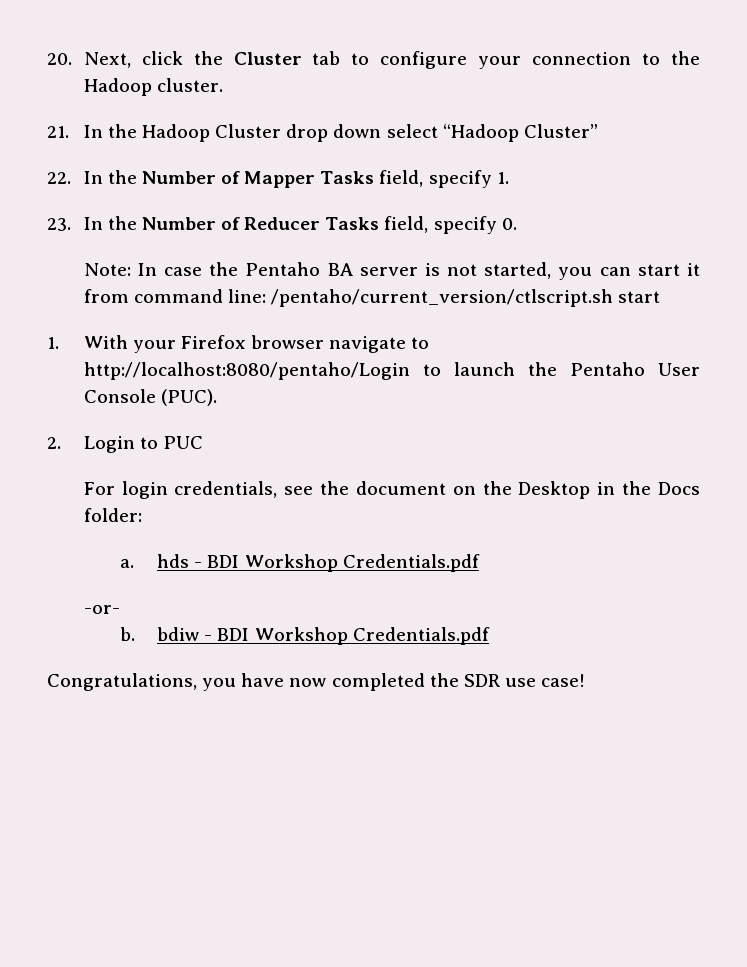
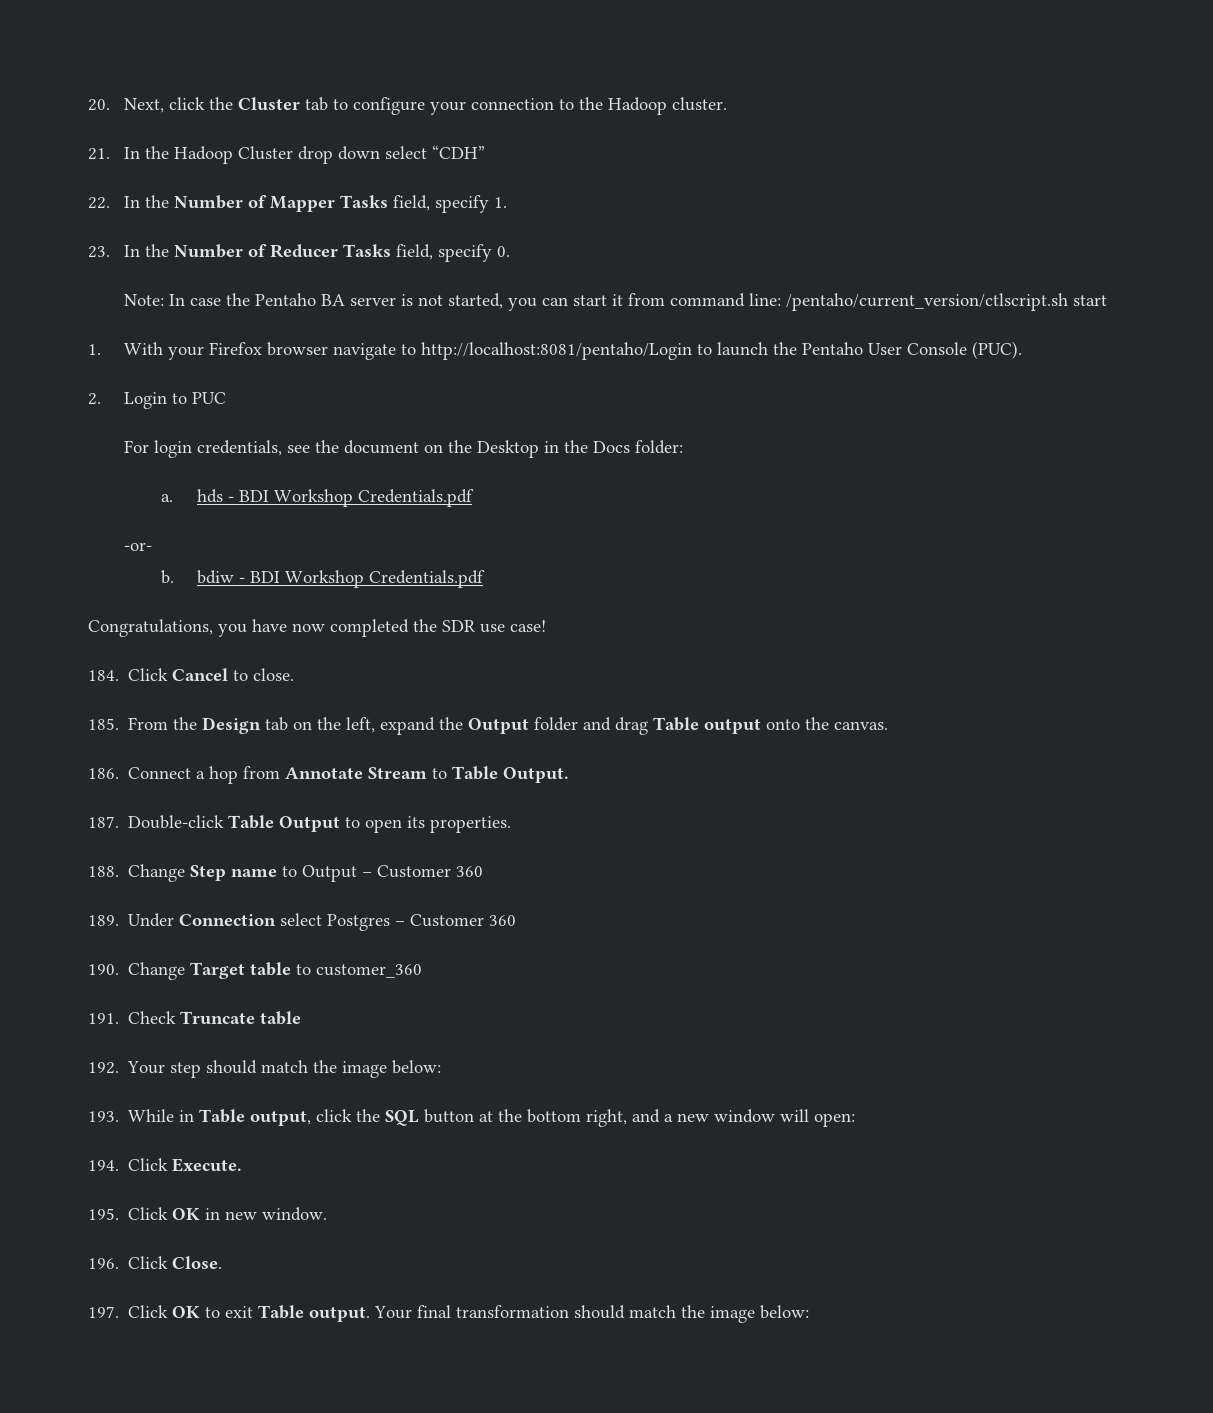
- 21. In the Hadoop Cluster drop down select “Hadoop Cluster”
+ 21. In the Hadoop Cluster drop down select “CDH”
- 1. With your Firefox browser navigate to http://localhost:8080/pentaho/Login to launch the Pentaho User Console (PUC).
+ 1. With your Firefox browser navigate to http://localhost:8081/pentaho/Login to launch the Pentaho User Console (PUC).
+ 184. Click Cancel to close.
+ 185. From the Design tab on the left, expand the Output folder and drag Table output onto the canvas.
+ 186. Connect a hop from Annotate Stream to Table Output.
+ 187. Double-click Table Output to open its properties.
+ 188. Change Step name to Output – Customer 360
+ 189. Under Connection select Postgres – Customer 360
+ 190. Change Target table to customer_360
+ 191. Check Truncate table
+ 192. Your step should match the image below:
+ 193. While in Table output, click the SQL button at the bottom right, and a new window will open:
+ 194. Click Execute.
+ 195. Click OK in new window.
+ 196. Click Close.
+ 197. Click OK to exit Table output. Your final transformation should match the image below:

